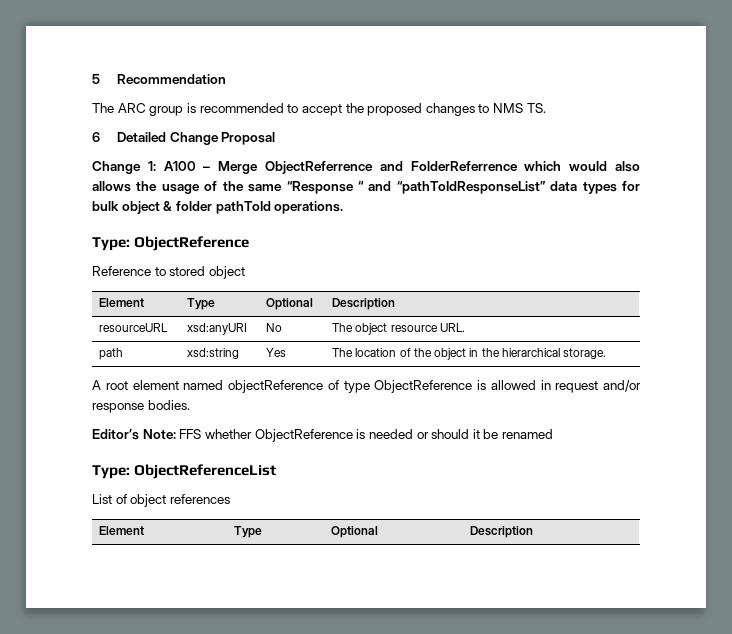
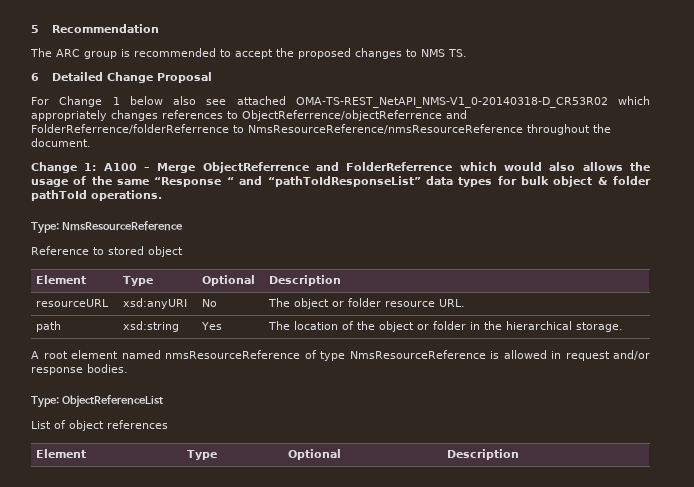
+ For Change 1 below also see attached OMA-TS-REST_NetAPI_NMS-V1_0-20140318-D_CR53R02 which appropriately changes references to ObjectReferrence/objectReferrence and FolderReferrence/folderReferrence to NmsResourceReference/nmsResourceReference throughout the document.
- Type: ObjectReference
+ Type: NmsResourceReference
- resourceURL | xsd:anyURI | No | The object resource URL.
+ resourceURL | xsd:anyURI | No | The object or folder resource URL.
- path | xsd:string | Yes | The location of the object in the hierarchical storage.
+ path | xsd:string | Yes | The location of the object or folder in the hierarchical storage.
- A root element named objectReference of type ObjectReference is allowed in request and/or response bodies.
+ A root element named nmsResourceReference of type NmsResourceReference is allowed in request and/or response bodies.
- Editor’s Note: FFS whether ObjectReference is needed or should it be renamed

